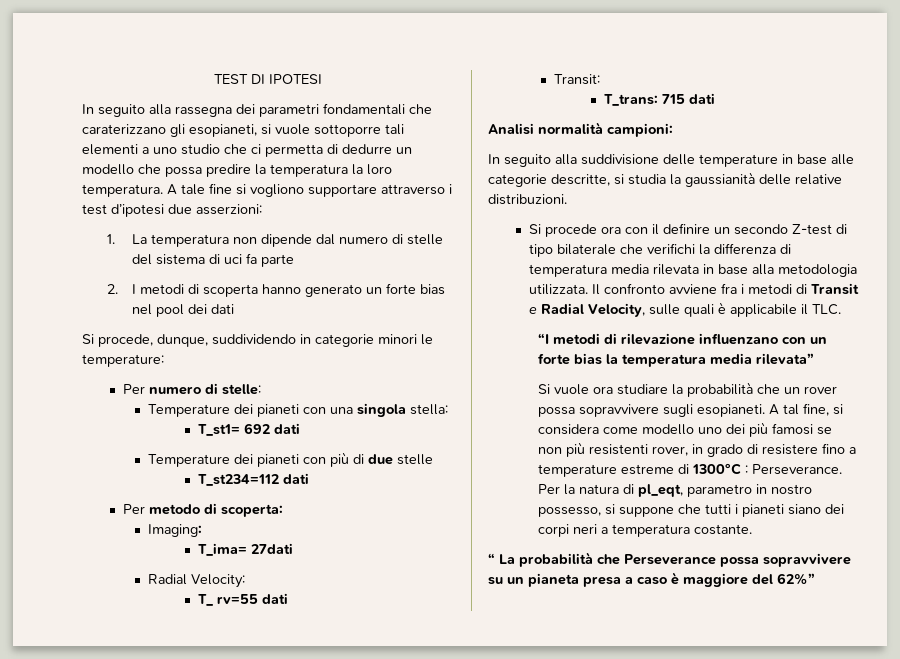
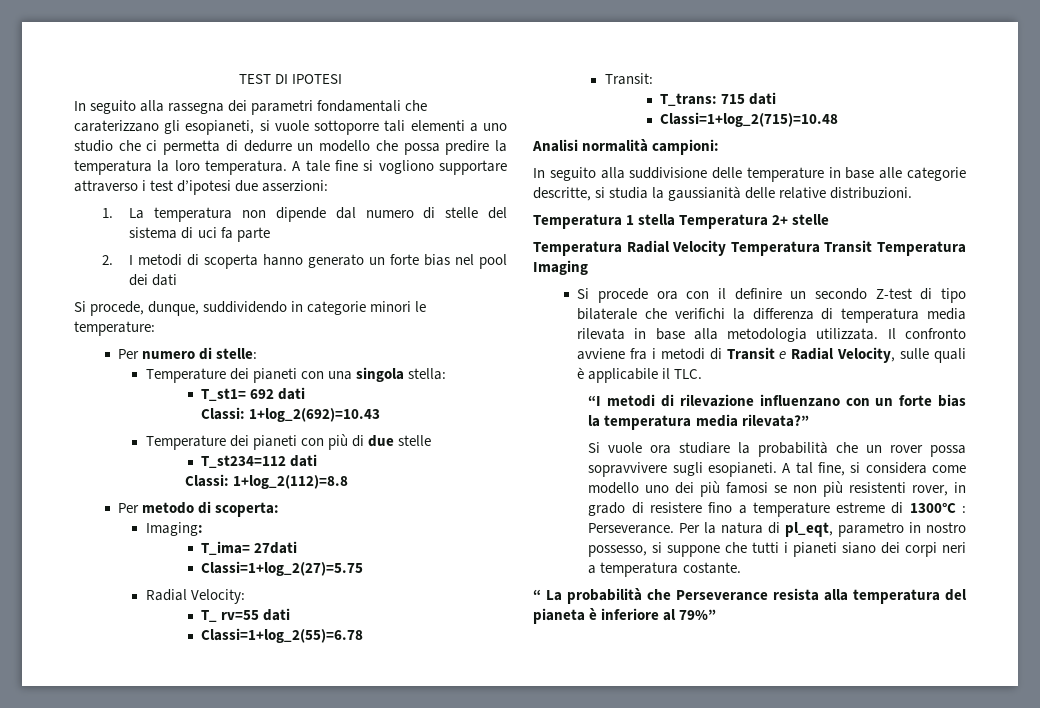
+ Classi: 1+log_2(692)=10.43
+ Classi: 1+log_2(112)=8.8
+ Classi=1+log_2(27)=5.75
+ Classi=1+log_2(55)=6.78
+ Classi=1+log_2(715)=10.48
+ Temperatura 1 stella Temperatura 2+ stelle
+ Temperatura Radial Velocity Temperatura Transit Temperatura Imaging
- “I metodi di rilevazione influenzano con un forte bias la temperatura media rilevata”
+ “I metodi di rilevazione influenzano con un forte bias la temperatura media rilevata?”
- “ La probabilità che Perseverance possa sopravvivere su un pianeta presa a caso è maggiore del 62%”
+ “ La probabilità che Perseverance resista alla temperatura del pianeta è inferiore al 79%”

